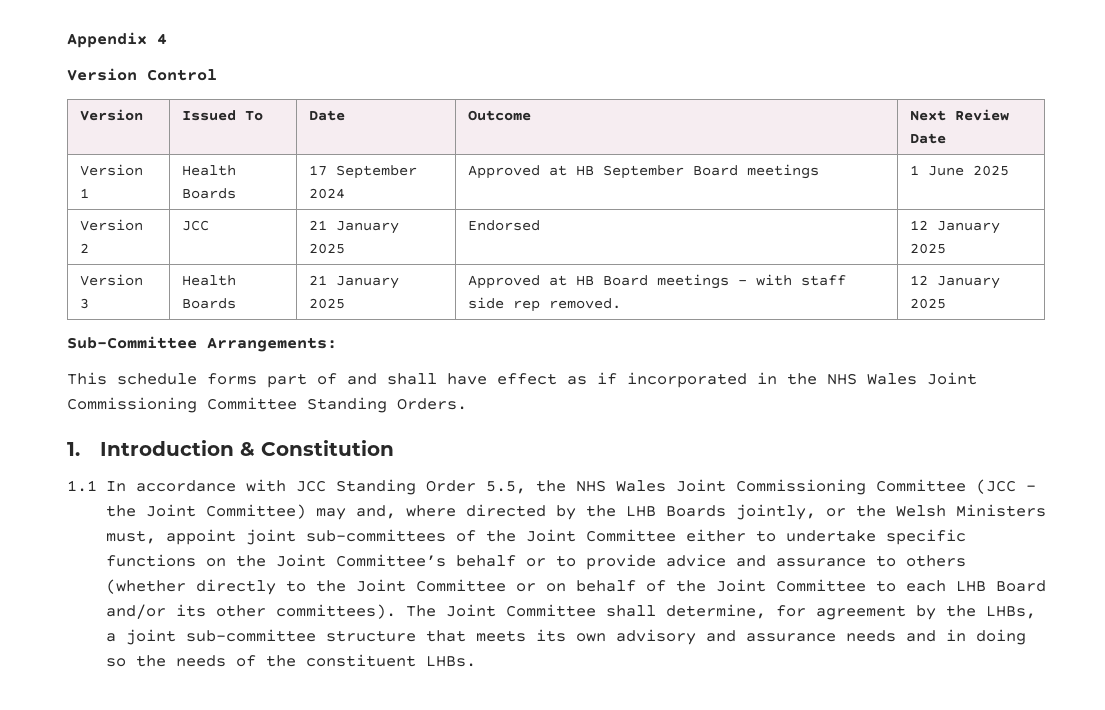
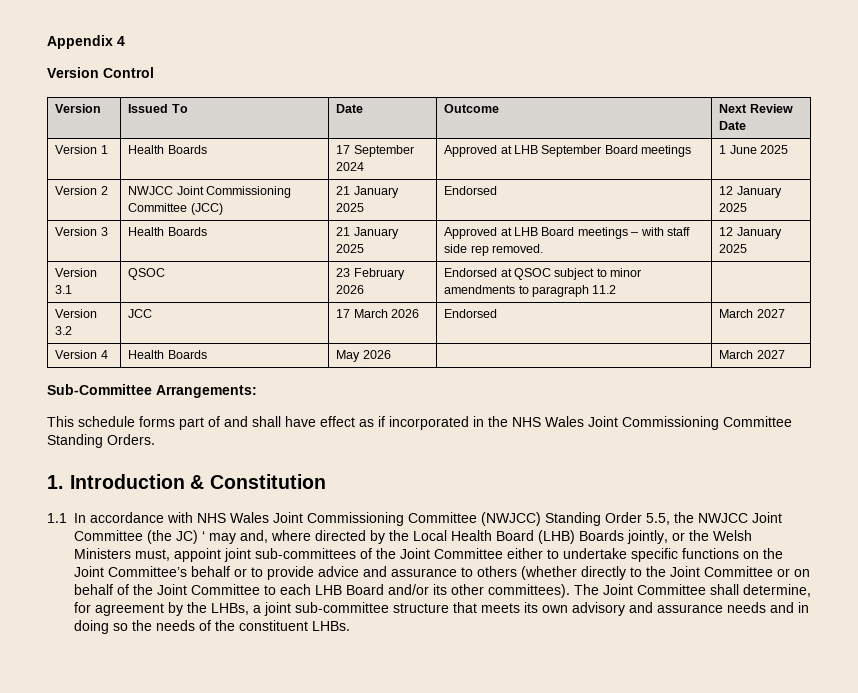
- Version 1 | Health Boards | 17 September 2024 | Approved at HB September Board meetings | 1 June 2025
+ Version 1 | Health Boards | 17 September 2024 | Approved at LHB September Board meetings | 1 June 2025
- Version 2 | JCC | 21 January 2025 | Endorsed | 12 January 2025
+ Version 2 | NWJCC Joint Commissioning Committee (JCC) | 21 January 2025 | Endorsed | 12 January 2025
- Version 3 | Health Boards | 21 January 2025 | Approved at HB Board meetings – with staff side rep removed. | 12 January 2025
+ Version 3 | Health Boards | 21 January 2025 | Approved at LHB Board meetings – with staff side rep removed. | 12 January 2025
+ Version 3.1 | QSOC | 23 February 2026 | Endorsed at QSOC subject to minor amendments to paragraph 11.2 |
+ Version 3.2 | JCC | 17 March 2026 | Endorsed | March 2027
+ Version 4 | Health Boards | May 2026 | | March 2027
- 1.1 In accordance with JCC Standing Order 5.5, the NHS Wales Joint Commissioning Committee (JCC – the Joint Committee) may and, where directed by the LHB Boards jointly, or the Welsh Ministers must, appoint joint sub-committees of the Joint Committee either to undertake specific functions on the Joint Committee’s behalf or to provide advice and assurance to others (whether directly to the Joint Committee or on behalf of the Joint Committee to each LHB Board and/or its other committees).
+ 1.1 In accordance with NHS Wales Joint Commissioning Committee (NWJCC) Standing Order 5.5, the NWJCC Joint Committee (the JC) ‘ may and, where directed by the Local Health Board (LHB) Boards jointly, or the Welsh Ministers must, appoint joint sub-committees of the Joint Committee either to undertake specific functions on the Joint Committee’s behalf or to provide advice and assurance to others (whether directly to the Joint Committee or on behalf of the Joint Committee to each LHB Board and/or its other committees).

